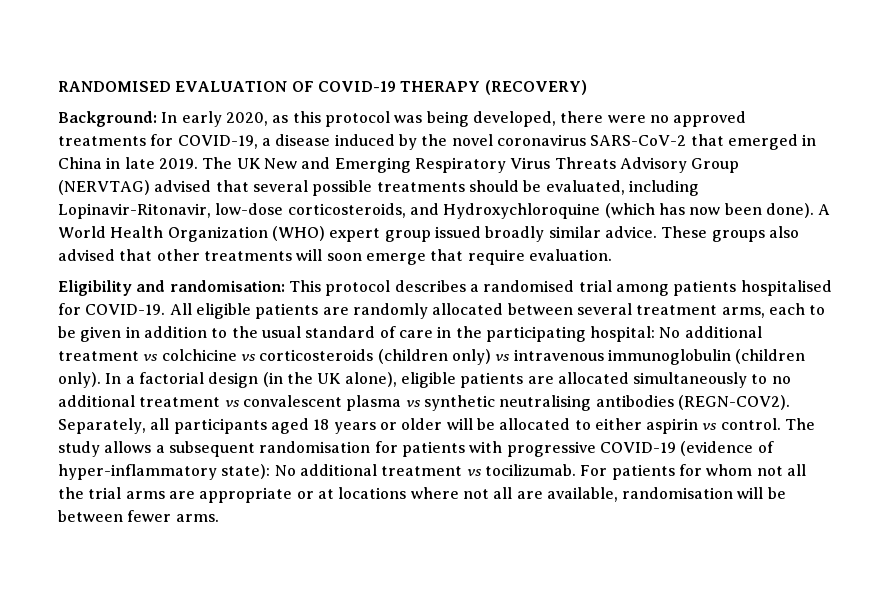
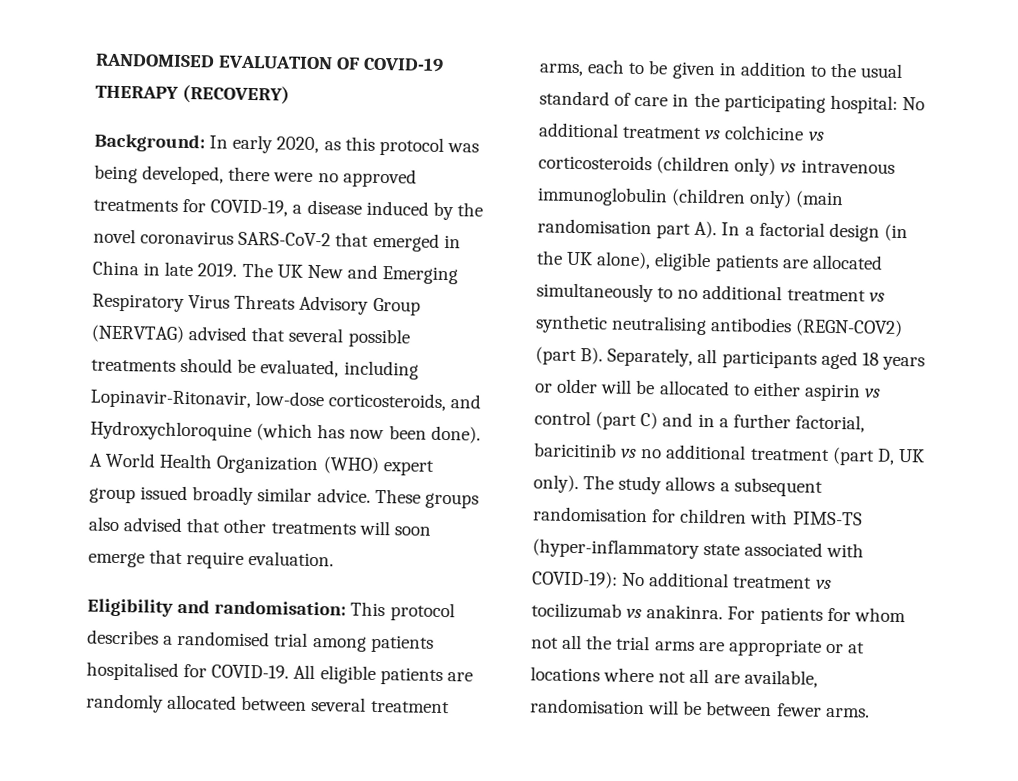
- No additional treatment vs colchicine vs corticosteroids (children only) vs intravenous immunoglobulin (children only). In a factorial design (in the UK alone), eligible patients are allocated simultaneously to no additional treatment vs convalescent plasma vs synthetic neutralising antibodies (REGN-COV2). Separately, all participants aged 18 years or older will be allocated to either aspirin vs control.
+ No additional treatment vs colchicine vs corticosteroids (children only) vs intravenous immunoglobulin (children only) (main randomisation part A). In a factorial design (in the UK alone), eligible patients are allocated simultaneously to no additional treatment vs synthetic neutralising antibodies (REGN-COV2) (part B). Separately, all participants aged 18 years or older will be allocated to either aspirin vs control (part C) and in a further factorial, baricitinib vs no additional treatment (part D, UK only).
- The study allows a subsequent randomisation for patients with progressive COVID-19 (evidence of hyper-inflammatory state): No additional treatment vs tocilizumab.
+ The study allows a subsequent randomisation for children with PIMS-TS (hyper-inflammatory state associated with COVID-19): No additional treatment vs tocilizumab vs anakinra.

